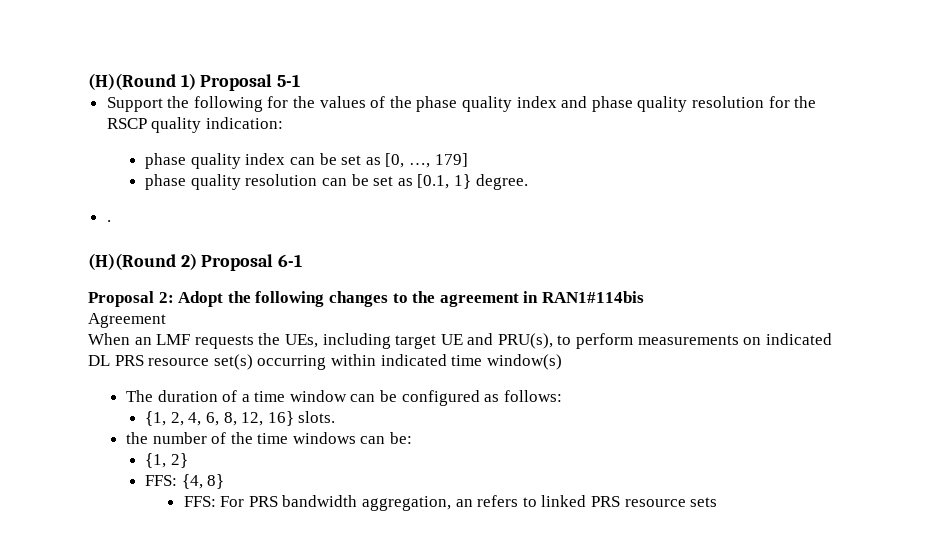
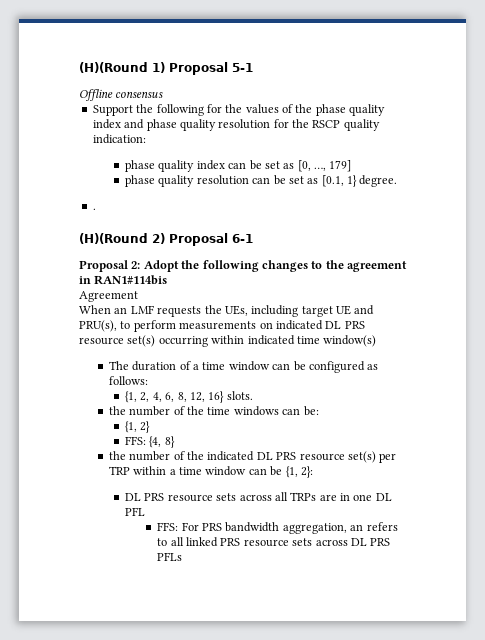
+ Offline consensus
+ the number of the indicated DL PRS resource set(s) per TRP within a time window can be {1, 2}:
+ DL PRS resource sets across all TRPs are in one DL PFL
- FFS: For PRS bandwidth aggregation, an refers to linked PRS resource sets
+ FFS: For PRS bandwidth aggregation, an refers to all linked PRS resource sets across DL PRS PFLs

